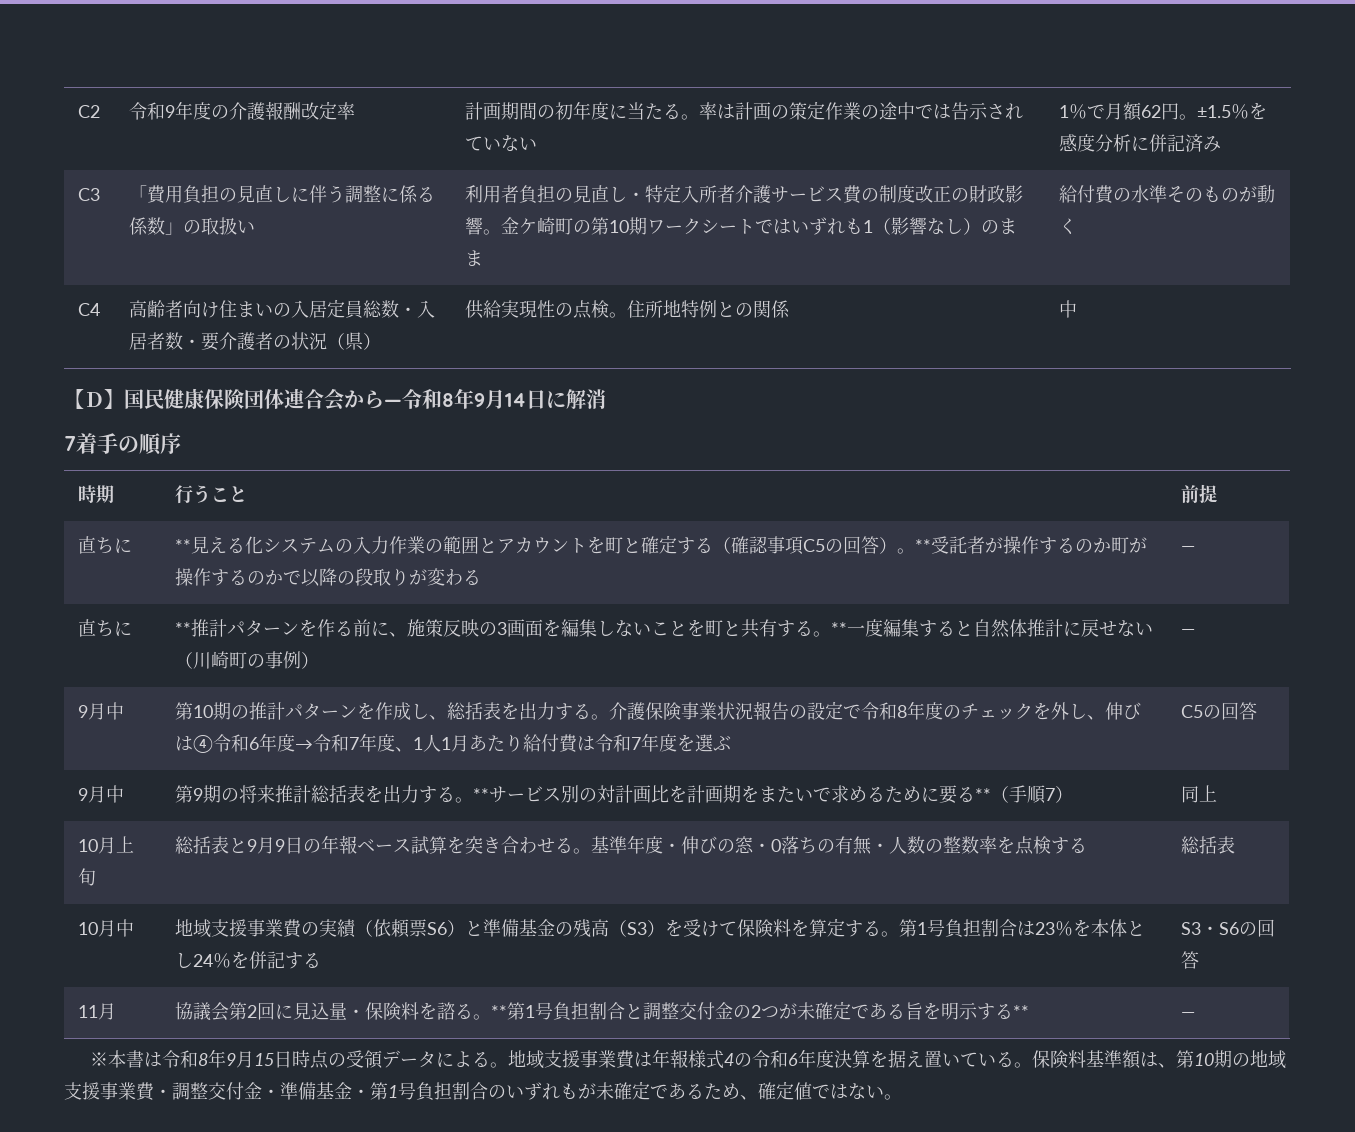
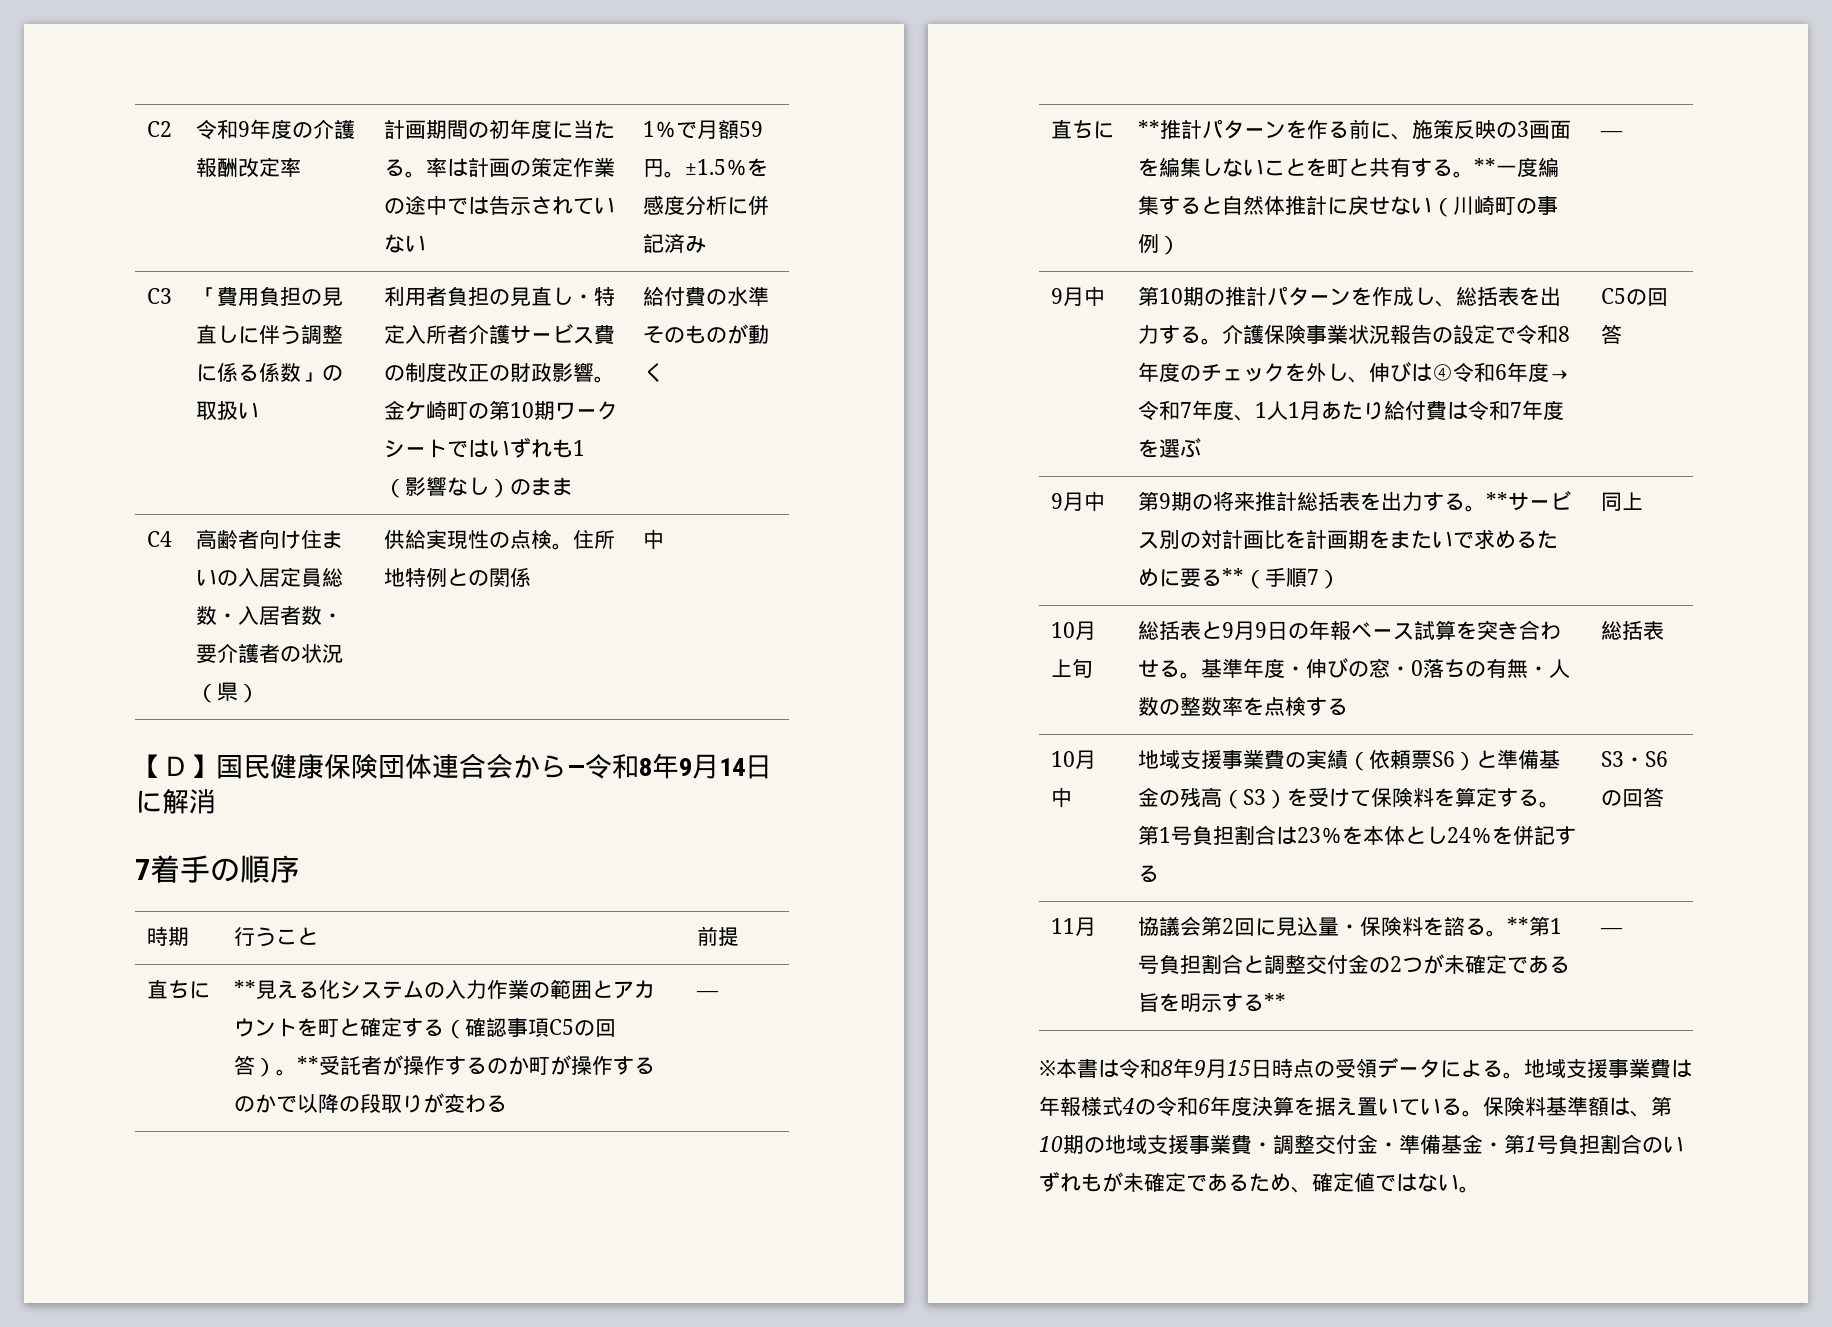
- C2 | 令和9年度の介護報酬改定率 | 計画期間の初年度に当たる。率は計画の策定作業の途中では告示されていない | 1％で月額62円。±1.5％を感度分析に併記済み
+ C2 | 令和9年度の介護報酬改定率 | 計画期間の初年度に当たる。率は計画の策定作業の途中では告示されていない | 1％で月額59円。±1.5％を感度分析に併記済み

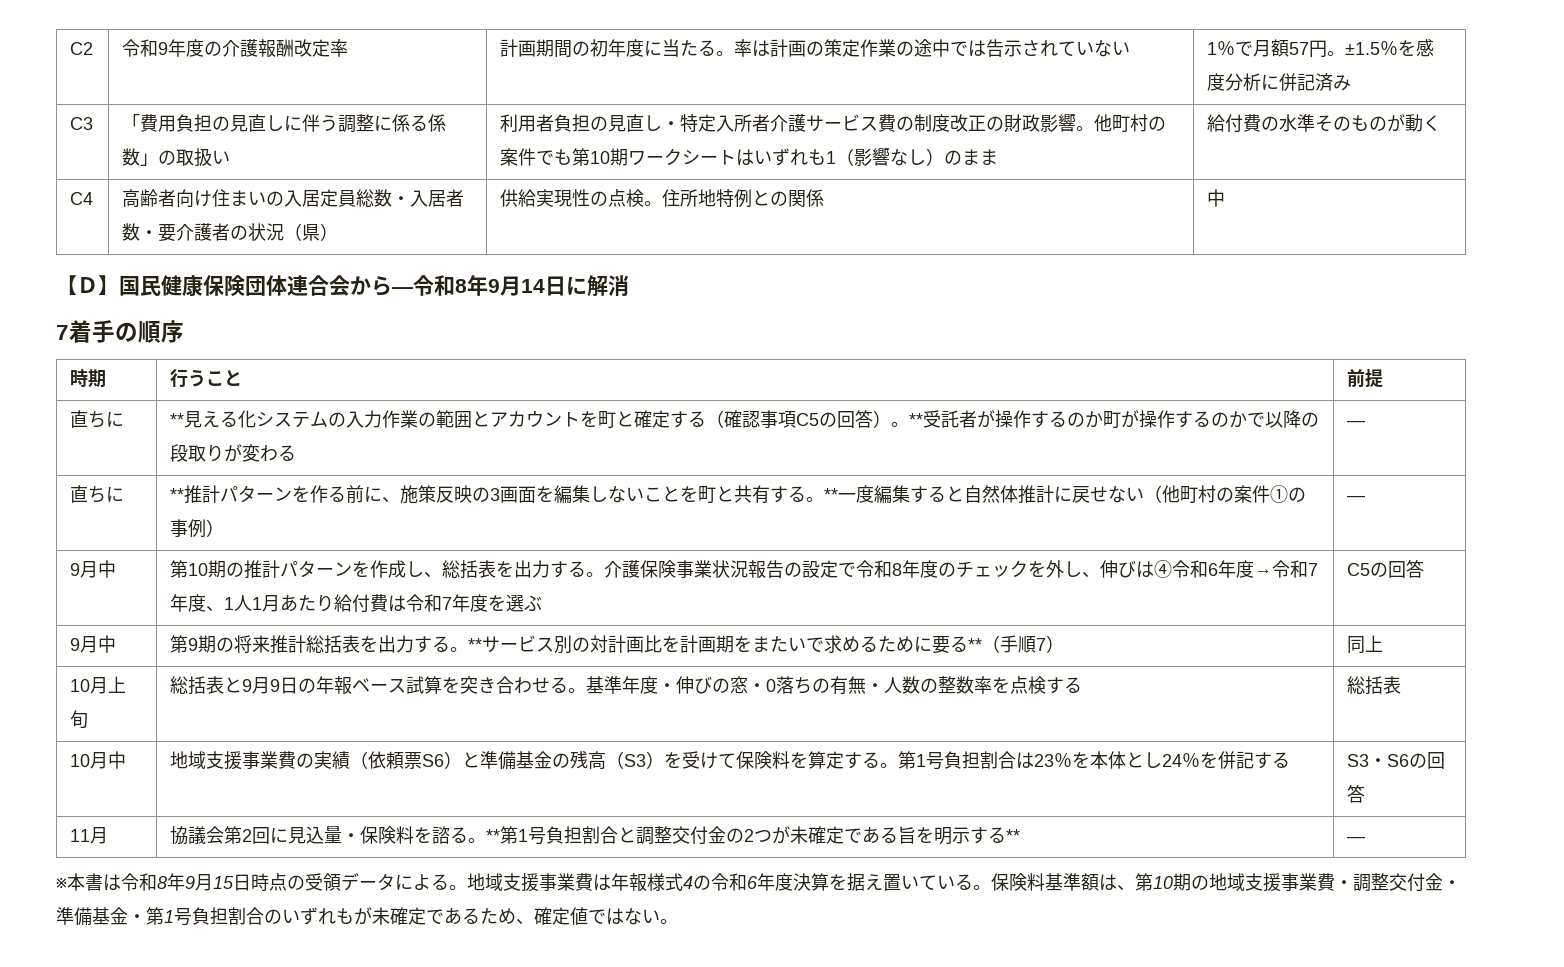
- C2 | 令和9年度の介護報酬改定率 | 計画期間の初年度に当たる。率は計画の策定作業の途中では告示されていない | 1％で月額59円。±1.5％を感度分析に併記済み
+ C2 | 令和9年度の介護報酬改定率 | 計画期間の初年度に当たる。率は計画の策定作業の途中では告示されていない | 1％で月額57円。±1.5％を感度分析に併記済み
- 金ケ崎町の第10期ワークシートではいずれも1（影響なし）のまま
+ 他町村の案件でも第10期ワークシートはいずれも1（影響なし）のまま
- 直ちに | **推計パターンを作る前に、施策反映の3画面を編集しないことを町と共有する。**一度編集すると自然体推計に戻せない（川崎町の事例） | ―
+ 直ちに | **推計パターンを作る前に、施策反映の3画面を編集しないことを町と共有する。**一度編集すると自然体推計に戻せない（他町村の案件①の事例） | ―

